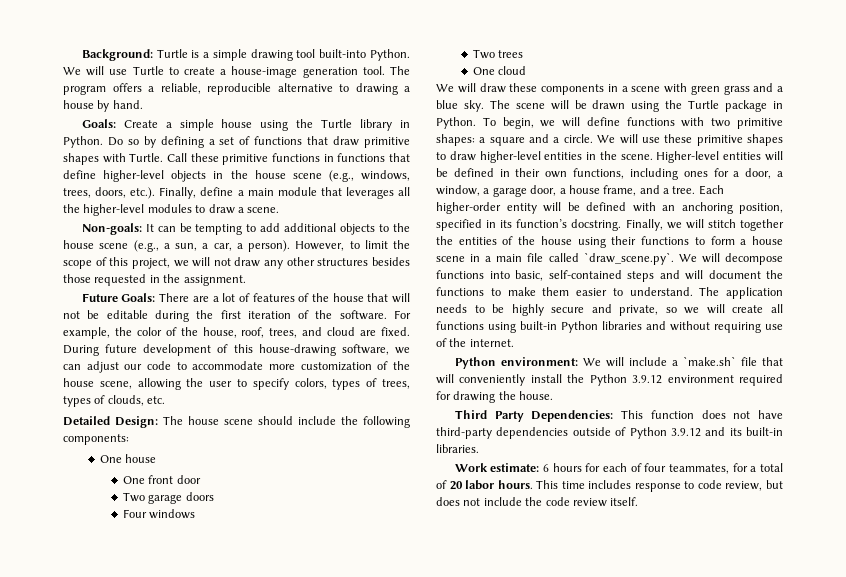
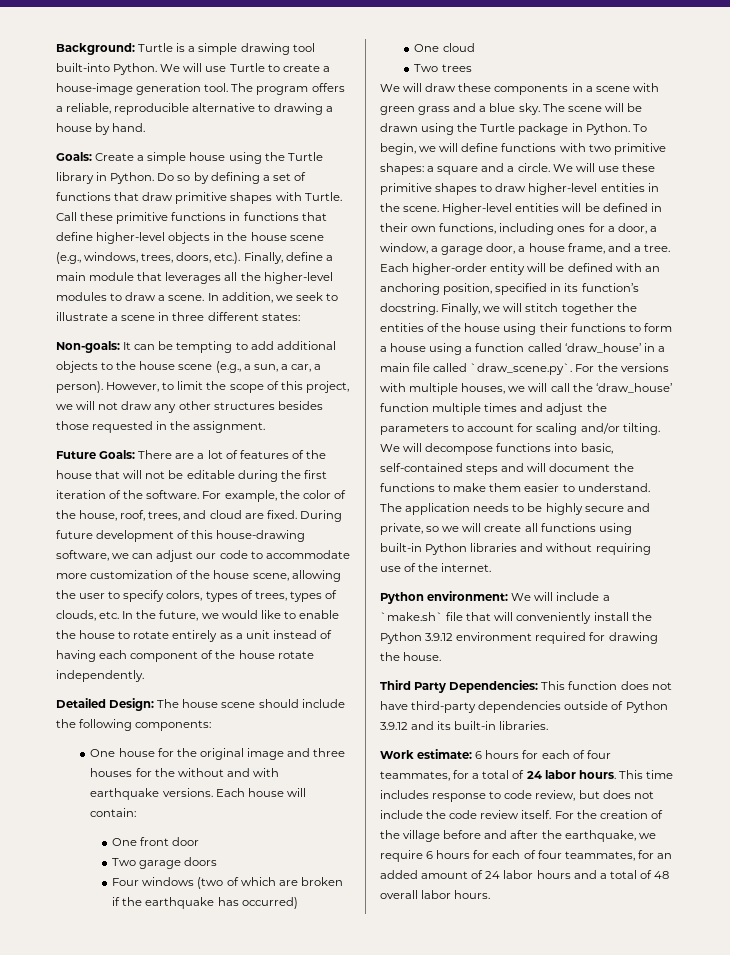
+ In addition, we seek to illustrate a scene in three different states:
- During future development of this house-drawing software, we can adjust our code to accommodate more customization of the house scene, allowing the user to specify colors, types of trees, types of clouds, etc.
+ During future development of this house-drawing software, we can adjust our code to accommodate more customization of the house scene, allowing the user to specify colors, types of trees, types of clouds, etc. In the future, we would like to enable the house to rotate entirely as a unit instead of having each component of the house rotate independently.
- One house
+ One house for the original image and three houses for the without and with earthquake versions. Each house will contain:
- Four windows
+ Four windows (two of which are broken if the earthquake has occurred)
+ One cloud
- One cloud
- Finally, we will stitch together the entities of the house using their functions to form a house scene in a main file called `draw_scene.py`. We will decompose functions into basic, self-contained steps and will document the functions to make them easier to understand.
+ Finally, we will stitch together the entities of the house using their functions to form a house using a function called ‘draw_house’ in a main file called `draw_scene.py`. For the versions with multiple houses, we will call the ‘draw_house’ function multiple times and adjust the parameters to account for scaling and/or tilting. We will decompose functions into basic, self-contained steps and will document the functions to make them easier to understand.
- Work estimate: 6 hours for each of four teammates, for a total of 20 labor hours.
+ Work estimate: 6 hours for each of four teammates, for a total of 24 labor hours.
+ For the creation of the village before and after the earthquake, we require 6 hours for each of four teammates, for an added amount of 24 labor hours and a total of 48 overall labor hours.

